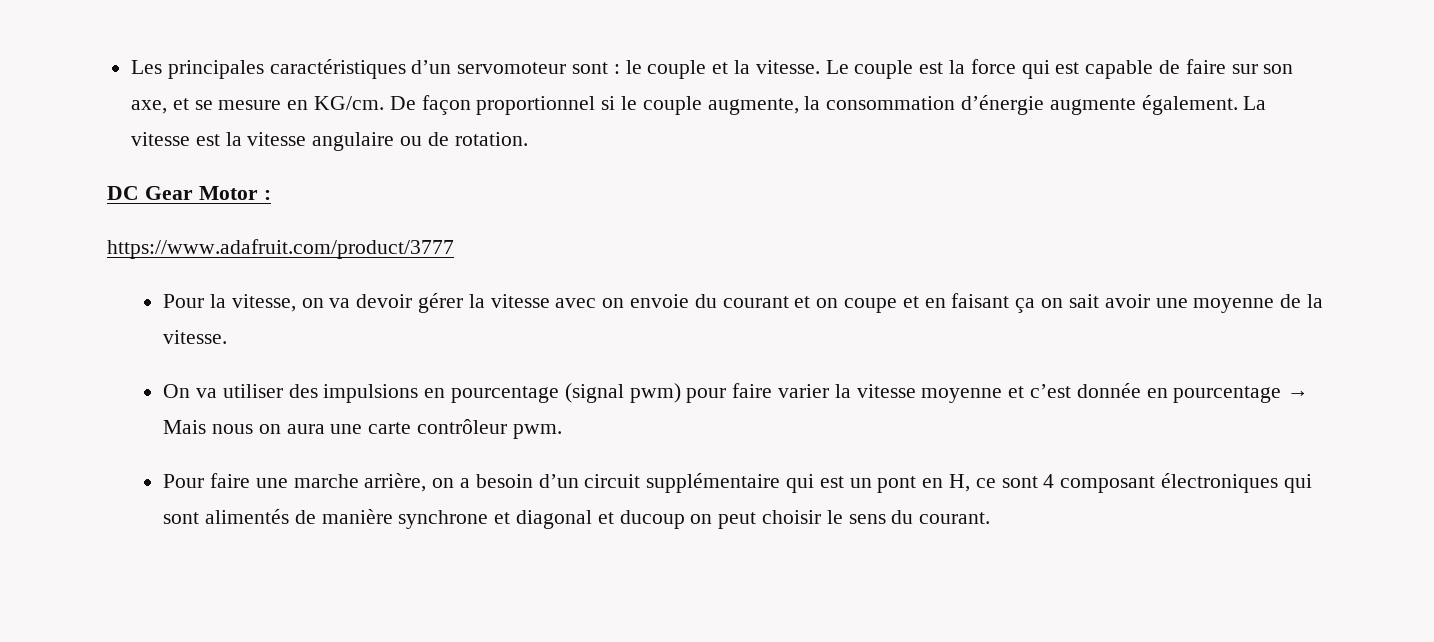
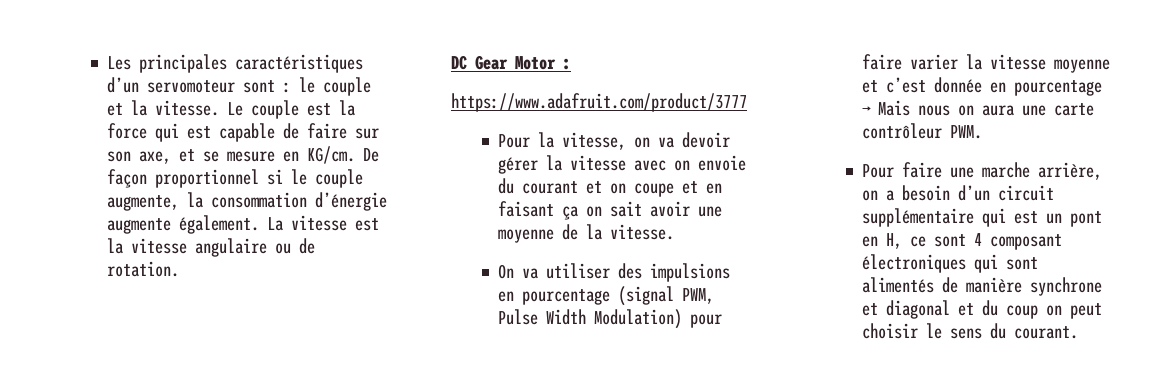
- On va utiliser des impulsions en pourcentage (signal pwm) pour faire varier la vitesse moyenne et c’est donnée en pourcentage → Mais nous on aura une carte contrôleur pwm.
+ On va utiliser des impulsions en pourcentage (signal PWM, Pulse Width Modulation) pour faire varier la vitesse moyenne et c’est donnée en pourcentage → Mais nous on aura une carte contrôleur PWM.
- Pour faire une marche arrière, on a besoin d’un circuit supplémentaire qui est un pont en H, ce sont 4 composant électroniques qui sont alimentés de manière synchrone et diagonal et ducoup on peut choisir le sens du courant.
+ Pour faire une marche arrière, on a besoin d’un circuit supplémentaire qui est un pont en H, ce sont 4 composant électroniques qui sont alimentés de manière synchrone et diagonal et du coup on peut choisir le sens du courant.

